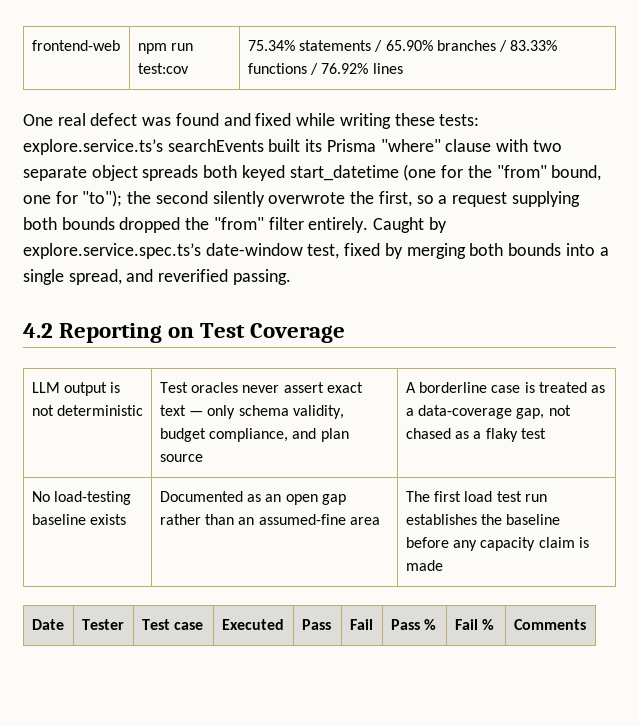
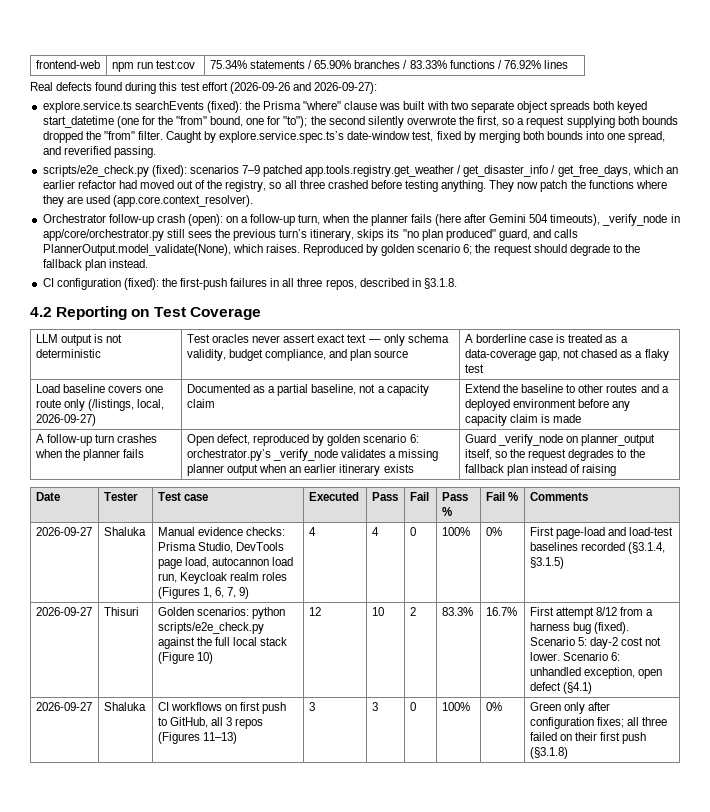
- One real defect was found and fixed while writing these tests: explore.service.ts’s searchEvents built its Prisma "where" clause with two separate object spreads both keyed start_datetime (one for the "from" bound, one for "to"); the second silently overwrote the first, so a request supplying both bounds dropped the "from" filter entirely.
+ Real defects found during this test effort (2026-09-26 and 2026-09-27):
+ explore.service.ts searchEvents (fixed): the Prisma "where" clause was built with two separate object spreads both keyed start_datetime (one for the "from" bound, one for "to"); the second silently overwrote the first, so a request supplying both bounds dropped the "from" filter.
- Caught by explore.service.spec.ts’s date-window test, fixed by merging both bounds into a single spread, and reverified passing.
+ Caught by explore.service.spec.ts’s date-window test, fixed by merging both bounds into one spread, and reverified passing.
+ scripts/e2e_check.py (fixed): scenarios 7–9 patched app.tools.registry.get_weather / get_disaster_info / get_free_days, which an earlier refactor had moved out of the registry, so all three crashed before testing anything. They now patch the functions where they are used (app.core.context_resolver).
+ Orchestrator follow-up crash (open): on a follow-up turn, when the planner fails (here after Gemini 504 timeouts), _verify_node in app/core/orchestrator.py still sees the previous turn’s itinerary, skips its "no plan produced" guard, and calls PlannerOutput.model_validate(None), which raises. Reproduced by golden scenario 6; the request should degrade to the fallback plan instead.
+ CI configuration (fixed): the first-push failures in all three repos, described in §3.1.8.
- No load-testing baseline exists | Documented as an open gap rather than an assumed-fine area | The first load test run establishes the baseline before any capacity claim is made
+ Load baseline covers one route only (/listings, local, 2026-09-27) | Documented as a partial baseline, not a capacity claim | Extend the baseline to other routes and a deployed environment before any capacity claim is made
+ A follow-up turn crashes when the planner fails | Open defect, reproduced by golden scenario 6: orchestrator.py’s _verify_node validates a missing planner output when an earlier itinerary exists | Guard _verify_node on planner_output itself, so the request degrades to the fallback plan instead of raising
+ 2026-09-27 | Shaluka | Manual evidence checks: Prisma Studio, DevTools page load, autocannon load run, Keycloak realm roles (Figures 1, 6, 7, 9) | 4 | 4 | 0 | 100% | 0% | First page-load and load-test baselines recorded (§3.1.4, §3.1.5)
+ 2026-09-27 | Thisuri | Golden scenarios: python scripts/e2e_check.py against the full local stack (Figure 10) | 12 | 10 | 2 | 83.3% | 16.7% | First attempt 8/12 from a harness bug (fixed). Scenario 5: day-2 cost not lower. Scenario 6: unhandled exception, open defect (§4.1)
+ 2026-09-27 | Shaluka | CI workflows on first push to GitHub, all 3 repos (Figures 11–13) | 3 | 3 | 0 | 100% | 0% | Green only after configuration fixes; all three failed on their first push (§3.1.8)

